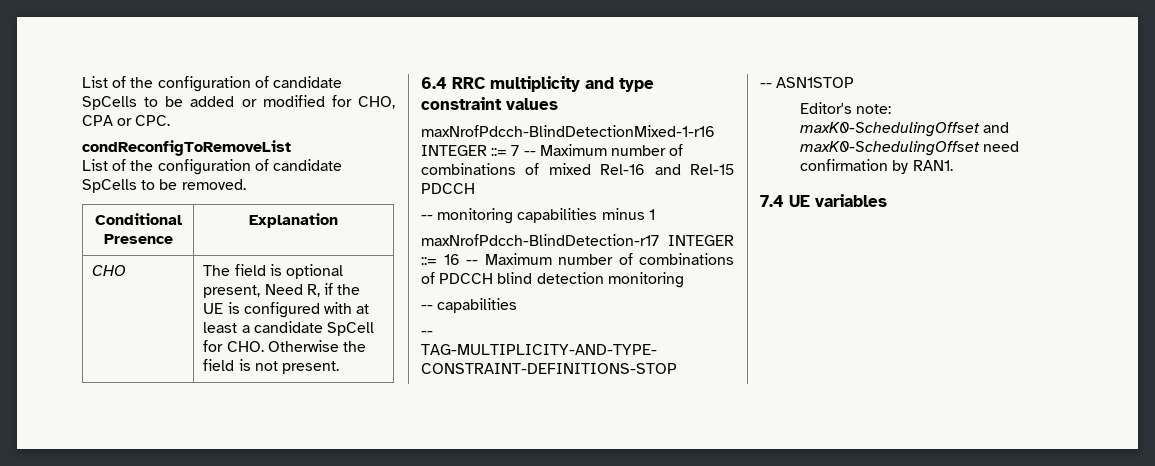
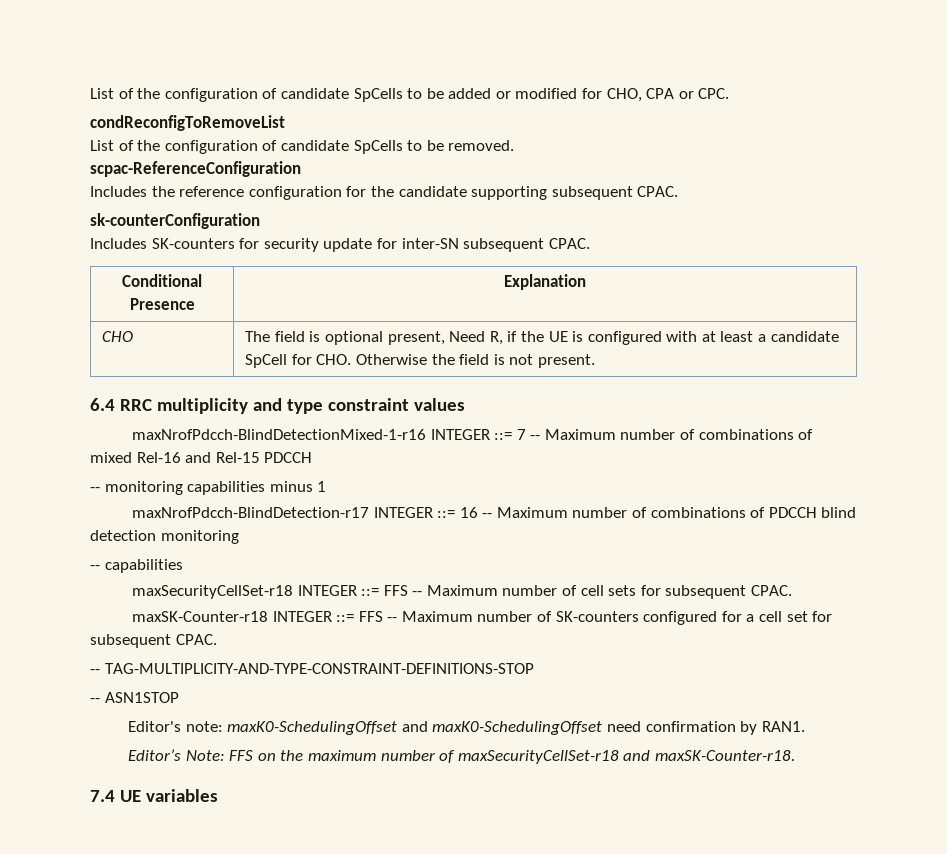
+ scpac-ReferenceConfiguration
+ Includes the reference configuration for the candidate supporting subsequent CPAC.
+ sk-counterConfiguration
+ Includes SK-counters for security update for inter-SN subsequent CPAC.
+ maxSecurityCellSet-r18 INTEGER ::= FFS -- Maximum number of cell sets for subsequent CPAC.
+ maxSK-Counter-r18 INTEGER ::= FFS -- Maximum number of SK-counters configured for a cell set for subsequent CPAC.
+ Editor’s Note: FFS on the maximum number of maxSecurityCellSet-r18 and maxSK-Counter-r18.

